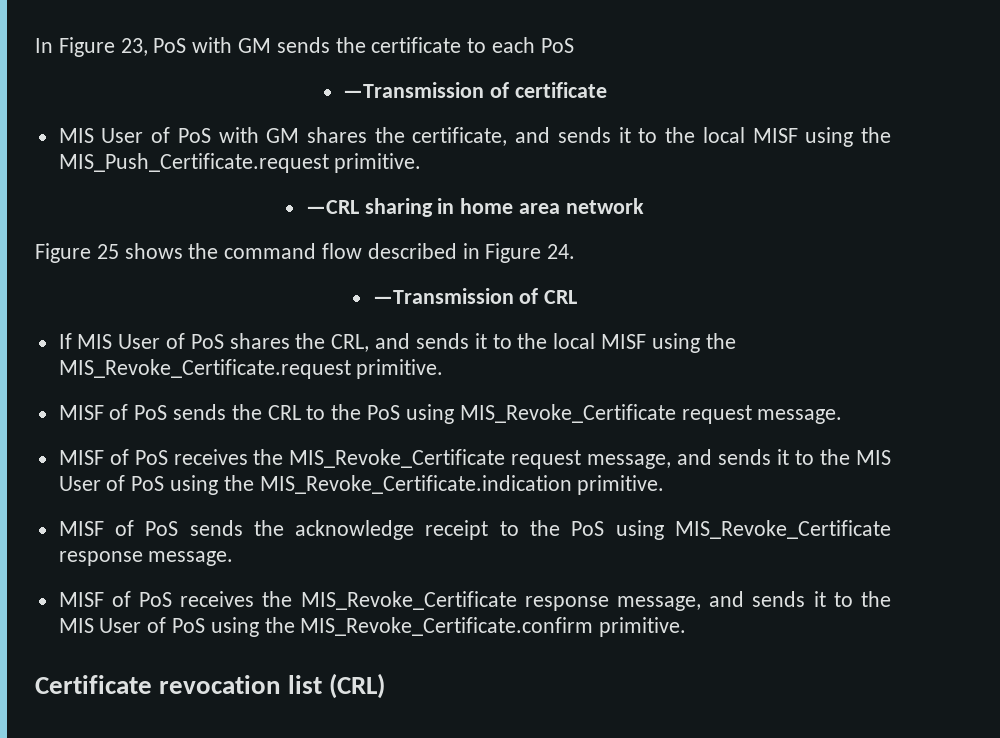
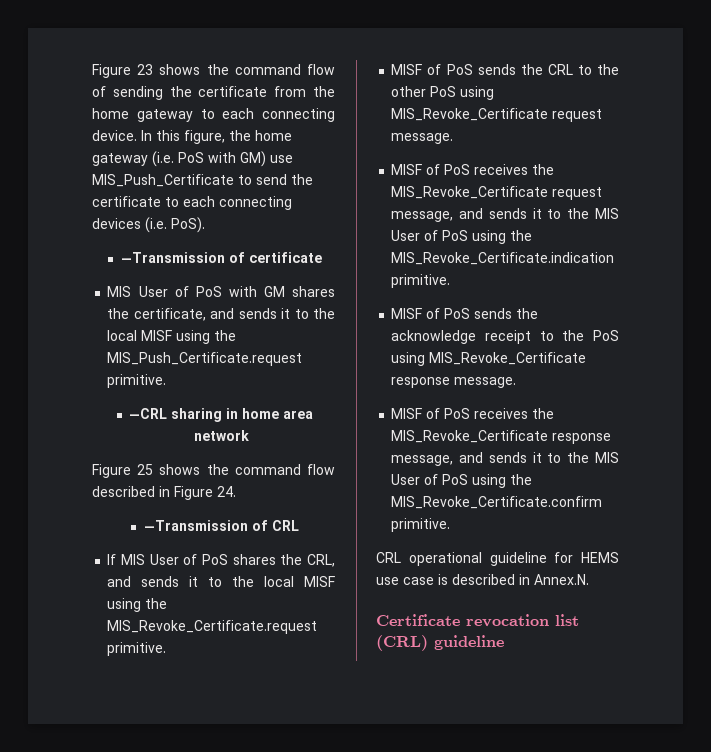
- In Figure 23, PoS with GM sends the certificate to each PoS
+ Figure 23 shows the command flow of sending the certificate from the home gateway to each connecting device. In this figure, the home gateway (i.e. PoS with GM) use MIS_Push_Certificate to send the certificate to each connecting devices (i.e. PoS).
- MISF of PoS sends the CRL to the PoS using MIS_Revoke_Certificate request message.
+ MISF of PoS sends the CRL to the other PoS using MIS_Revoke_Certificate request message.
+ CRL operational guideline for HEMS use case is described in Annex.N.
- Certificate revocation list (CRL)
+ Certificate revocation list (CRL) guideline

